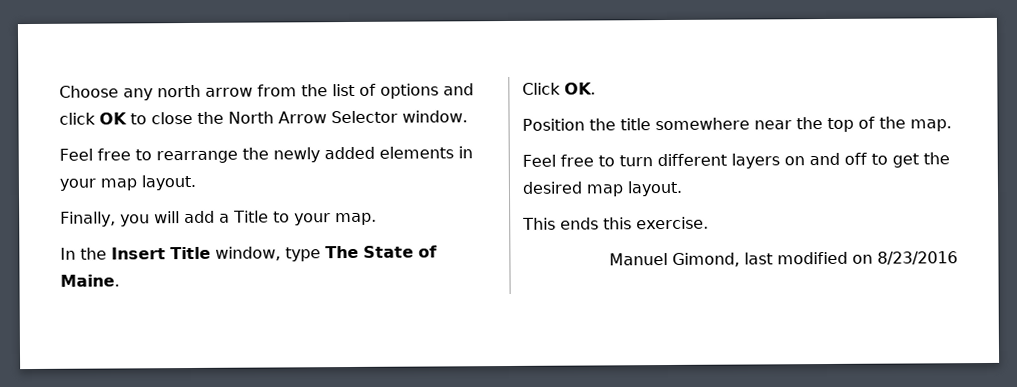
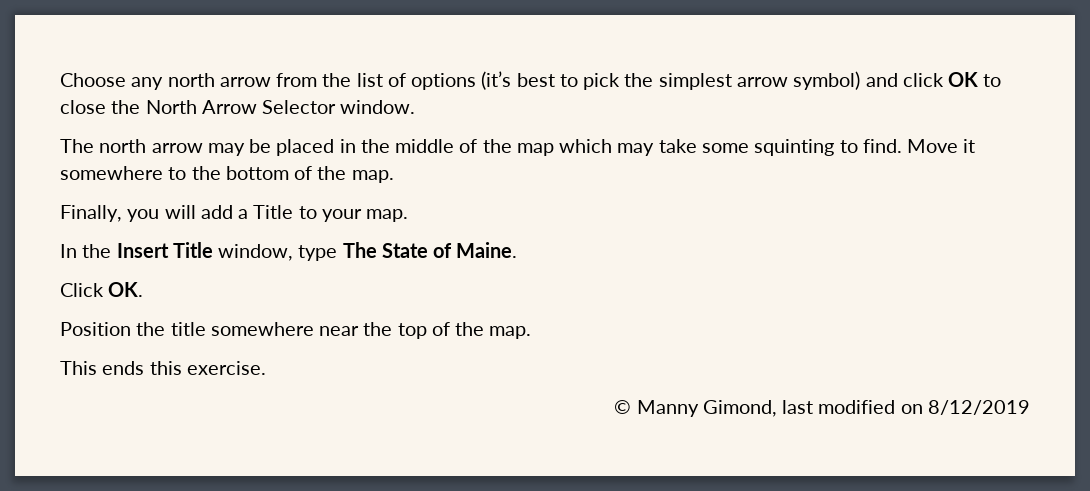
- Choose any north arrow from the list of options and click OK to close the North Arrow Selector window.
+ Choose any north arrow from the list of options (it’s best to pick the simplest arrow symbol) and click OK to close the North Arrow Selector window.
- Feel free to rearrange the newly added elements in your map layout.
+ The north arrow may be placed in the middle of the map which may take some squinting to find. Move it somewhere to the bottom of the map.
- Feel free to turn different layers on and off to get the desired map layout.
- Manuel Gimond, last modified on 8/23/2016
+ © Manny Gimond, last modified on 8/12/2019

